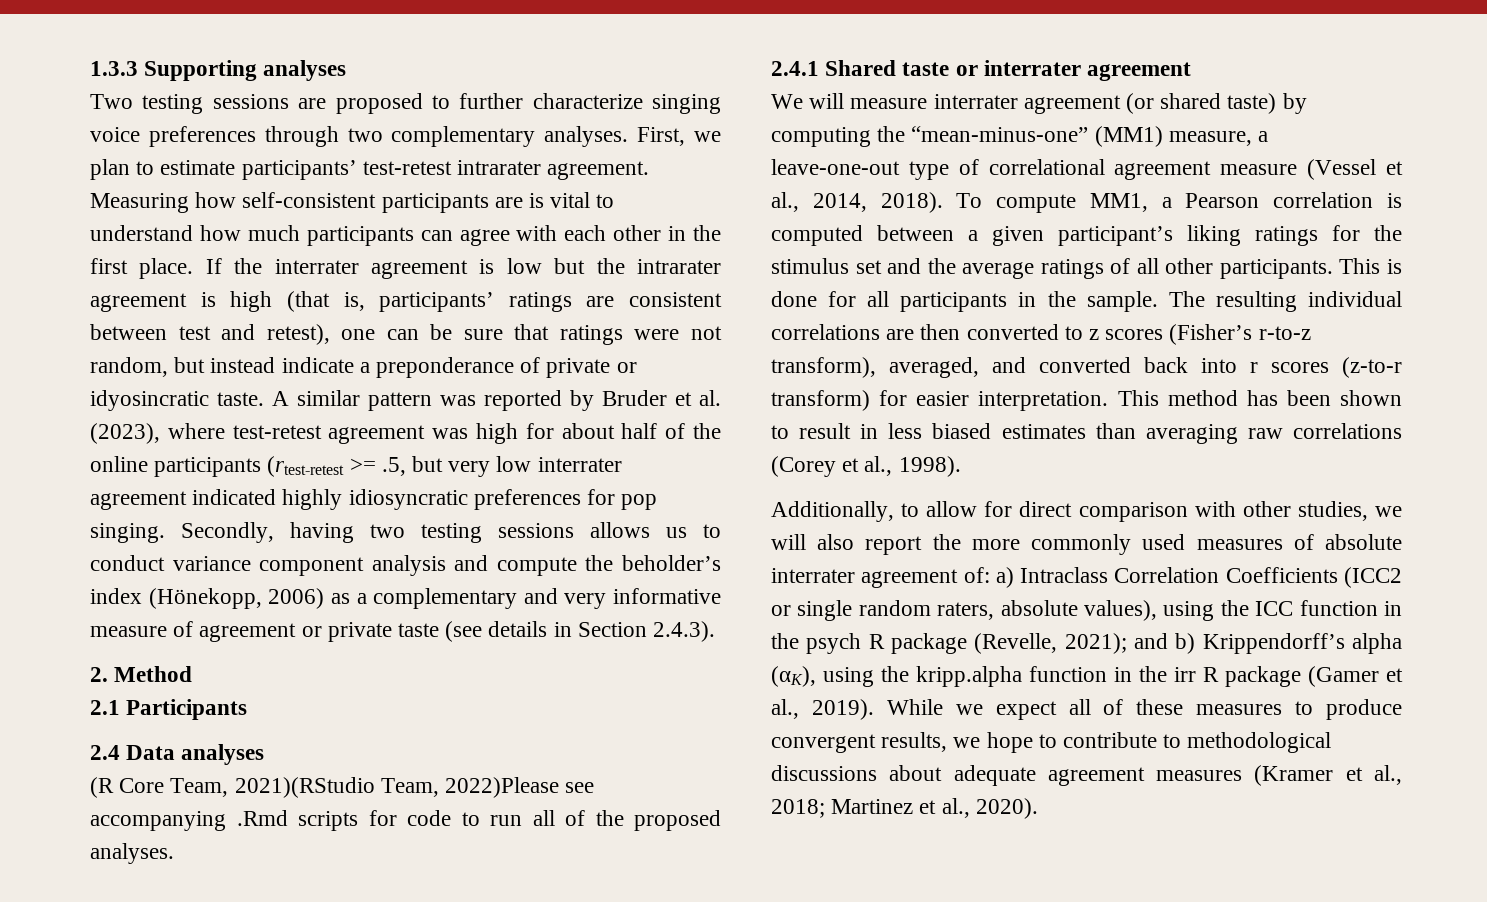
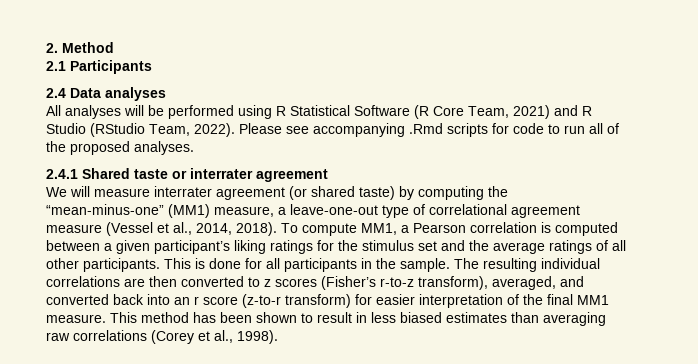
- 1.3.3 Supporting analyses
- Two testing sessions are proposed to further characterize singing voice preferences through two complementary analyses. First, we plan to estimate participants’ test-retest intrarater agreement. Measuring how self-consistent participants are is vital to understand how much participants can agree with each other in the first place. If the interrater agreement is low but the intrarater agreement is high (that is, participants’ ratings are consistent between test and retest), one can be sure that ratings were not random, but instead indicate a preponderance of private or idyosincratic taste. A similar pattern was reported by Bruder et al. (2023), where test-retest agreement was high for about half of the online participants (rtest-retest >= .5, but very low interrater agreement indicated highly idiosyncratic preferences for pop singing. Secondly, having two testing sessions allows us to conduct variance component analysis and compute the beholder’s index (Hönekopp, 2006) as a complementary and very informative measure of agreement or private taste (see details in Section 2.4.3).
- (R Core Team, 2021)(RStudio Team, 2022)Please see accompanying .Rmd scripts for code to run all of the proposed analyses.
+ All analyses will be performed using R Statistical Software (R Core Team, 2021) and R Studio (RStudio Team, 2022). Please see accompanying .Rmd scripts for code to run all of the proposed analyses.
- The resulting individual correlations are then converted to z scores (Fisher’s r-to-z transform), averaged, and converted back into r scores (z-to-r transform) for easier interpretation.
+ The resulting individual correlations are then converted to z scores (Fisher’s r-to-z transform), averaged, and converted back into an r score (z-to-r transform) for easier interpretation of the final MM1 measure.
- Additionally, to allow for direct comparison with other studies, we will also report the more commonly used measures of absolute interrater agreement of: a) Intraclass Correlation Coefficients (ICC2 or single random raters, absolute values), using the ICC function in the psych R package (Revelle, 2021); and b) Krippendorff’s alpha (αK), using the kripp.alpha function in the irr R package (Gamer et al., 2019). While we expect all of these measures to produce convergent results, we hope to contribute to methodological discussions about adequate agreement measures (Kramer et al., 2018; Martinez et al., 2020).

